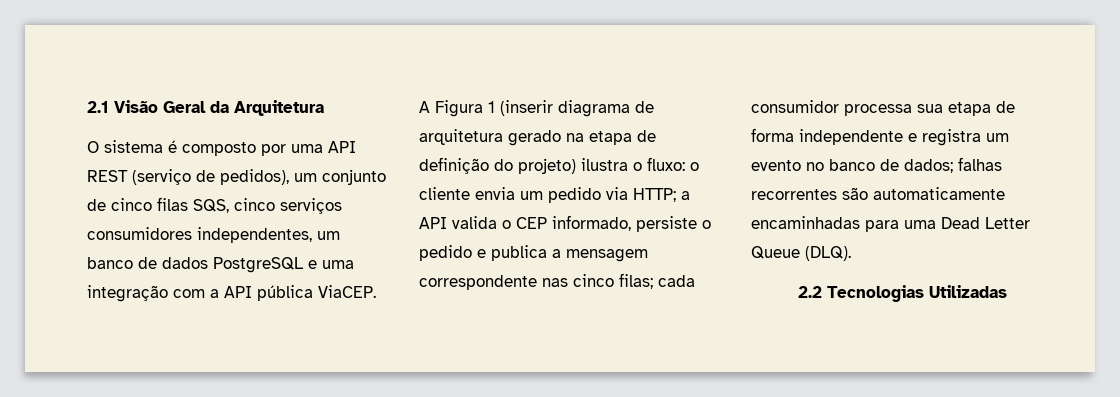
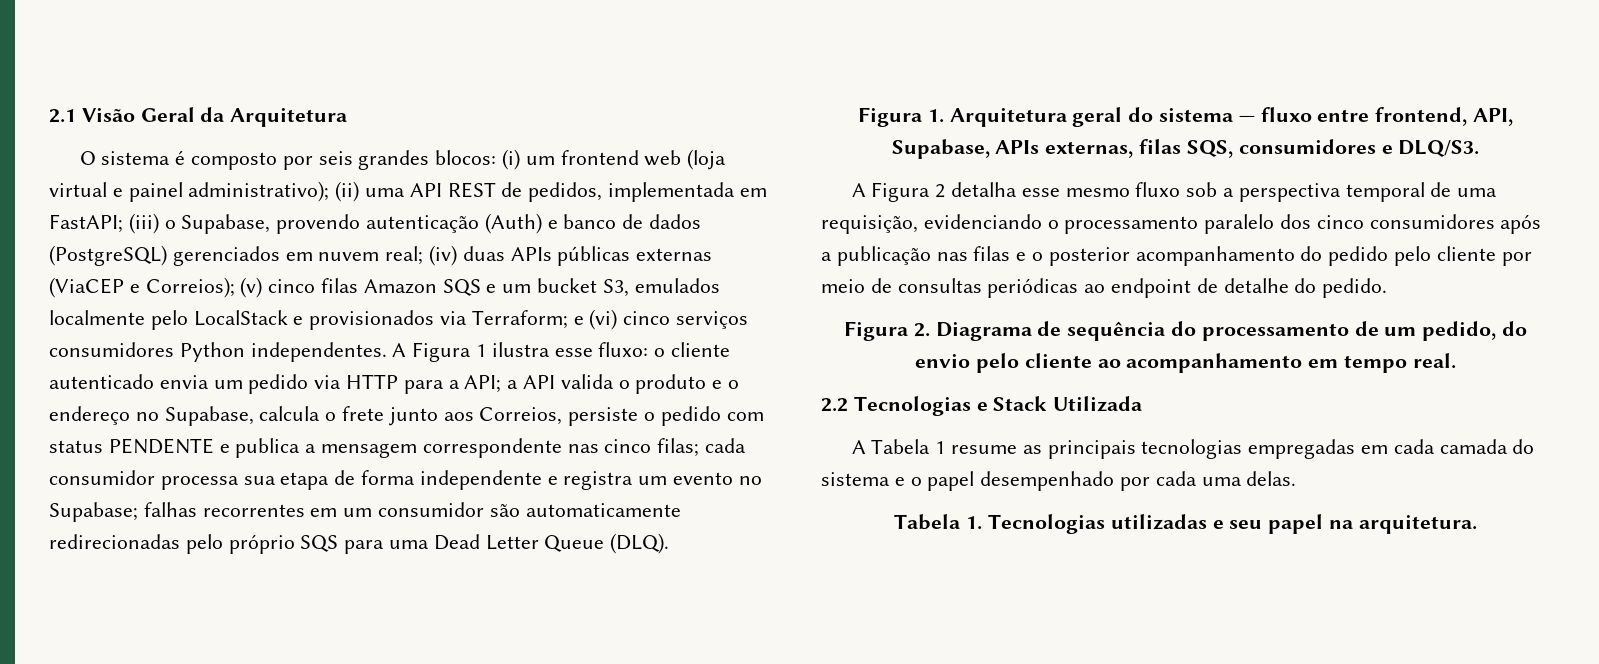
- O sistema é composto por uma API REST (serviço de pedidos), um conjunto de cinco filas SQS, cinco serviços consumidores independentes, um banco de dados PostgreSQL e uma integração com a API pública ViaCEP. A Figura 1 (inserir diagrama de arquitetura gerado na etapa de definição do projeto) ilustra o fluxo: o cliente envia um pedido via HTTP; a API valida o CEP informado, persiste o pedido e publica a mensagem correspondente nas cinco filas; cada consumidor processa sua etapa de forma independente e registra um evento no banco de dados; falhas recorrentes são automaticamente encaminhadas para uma Dead Letter Queue (DLQ).
+ O sistema é composto por seis grandes blocos: (i) um frontend web (loja virtual e painel administrativo); (ii) uma API REST de pedidos, implementada em FastAPI; (iii) o Supabase, provendo autenticação (Auth) e banco de dados (PostgreSQL) gerenciados em nuvem real; (iv) duas APIs públicas externas (ViaCEP e Correios); (v) cinco filas Amazon SQS e um bucket S3, emulados localmente pelo LocalStack e provisionados via Terraform; e (vi) cinco serviços consumidores Python independentes. A Figura 1 ilustra esse fluxo: o cliente autenticado envia um pedido via HTTP para a API; a API valida o produto e o endereço no Supabase, calcula o frete junto aos Correios, persiste o pedido com status PENDENTE e publica a mensagem correspondente nas cinco filas; cada consumidor processa sua etapa de forma independente e registra um evento no Supabase; falhas recorrentes em um consumidor são automaticamente redirecionadas pelo próprio SQS para uma Dead Letter Queue (DLQ).
- 2.2 Tecnologias Utilizadas
+ Figura 1. Arquitetura geral do sistema — fluxo entre frontend, API, Supabase, APIs externas, filas SQS, consumidores e DLQ/S3.
+ A Figura 2 detalha esse mesmo fluxo sob a perspectiva temporal de uma requisição, evidenciando o processamento paralelo dos cinco consumidores após a publicação nas filas e o posterior acompanhamento do pedido pelo cliente por meio de consultas periódicas ao endpoint de detalhe do pedido.
+ Figura 2. Diagrama de sequência do processamento de um pedido, do envio pelo cliente ao acompanhamento em tempo real.
+ 2.2 Tecnologias e Stack Utilizada
+ A Tabela 1 resume as principais tecnologias empregadas em cada camada do sistema e o papel desempenhado por cada uma delas.
+ Tabela 1. Tecnologias utilizadas e seu papel na arquitetura.

